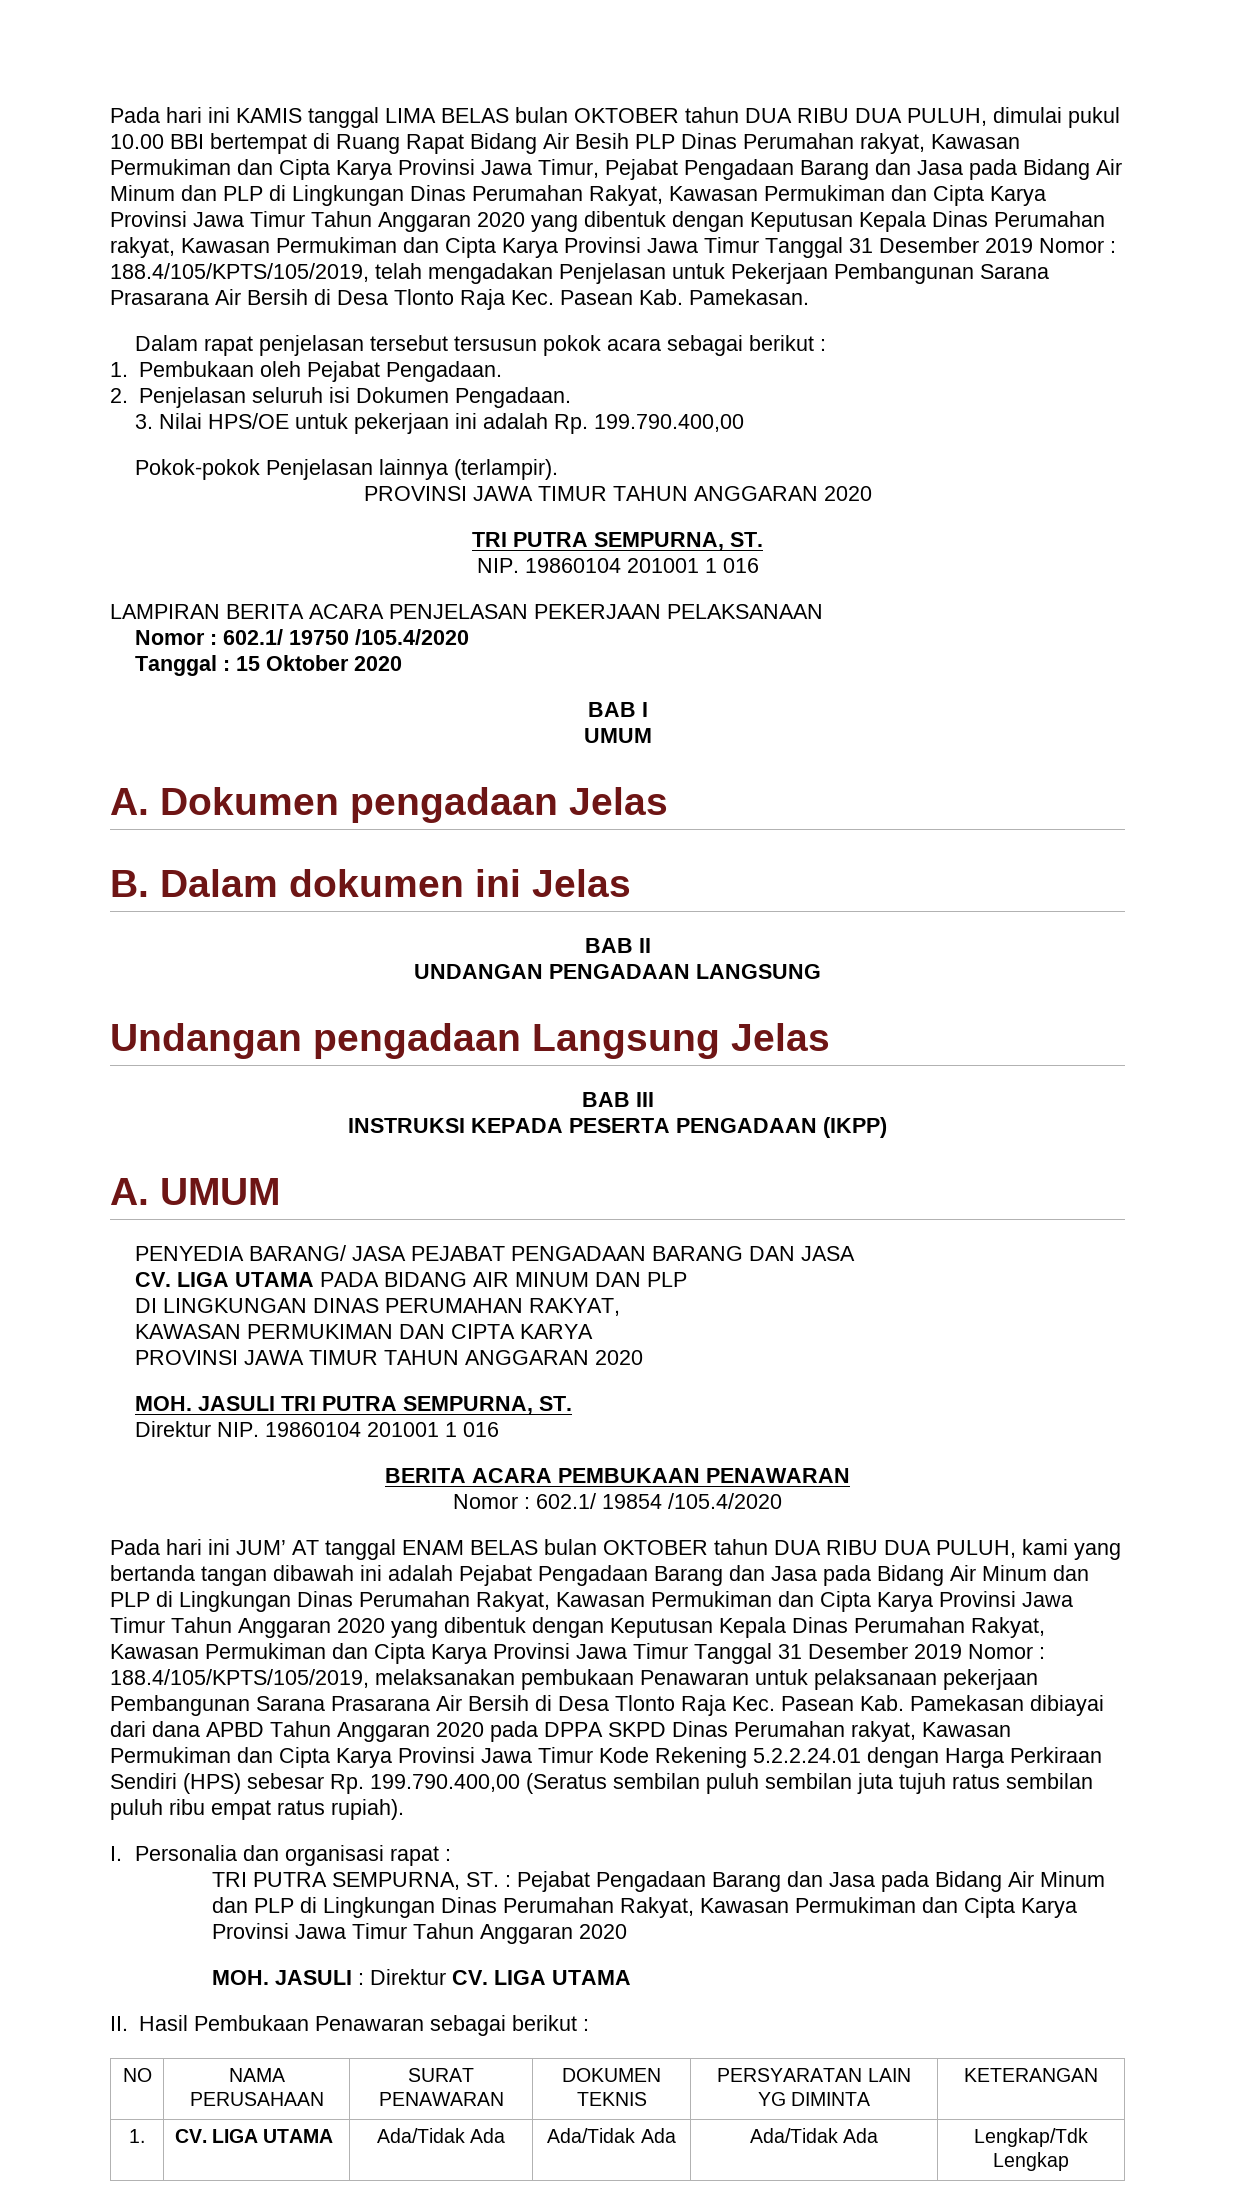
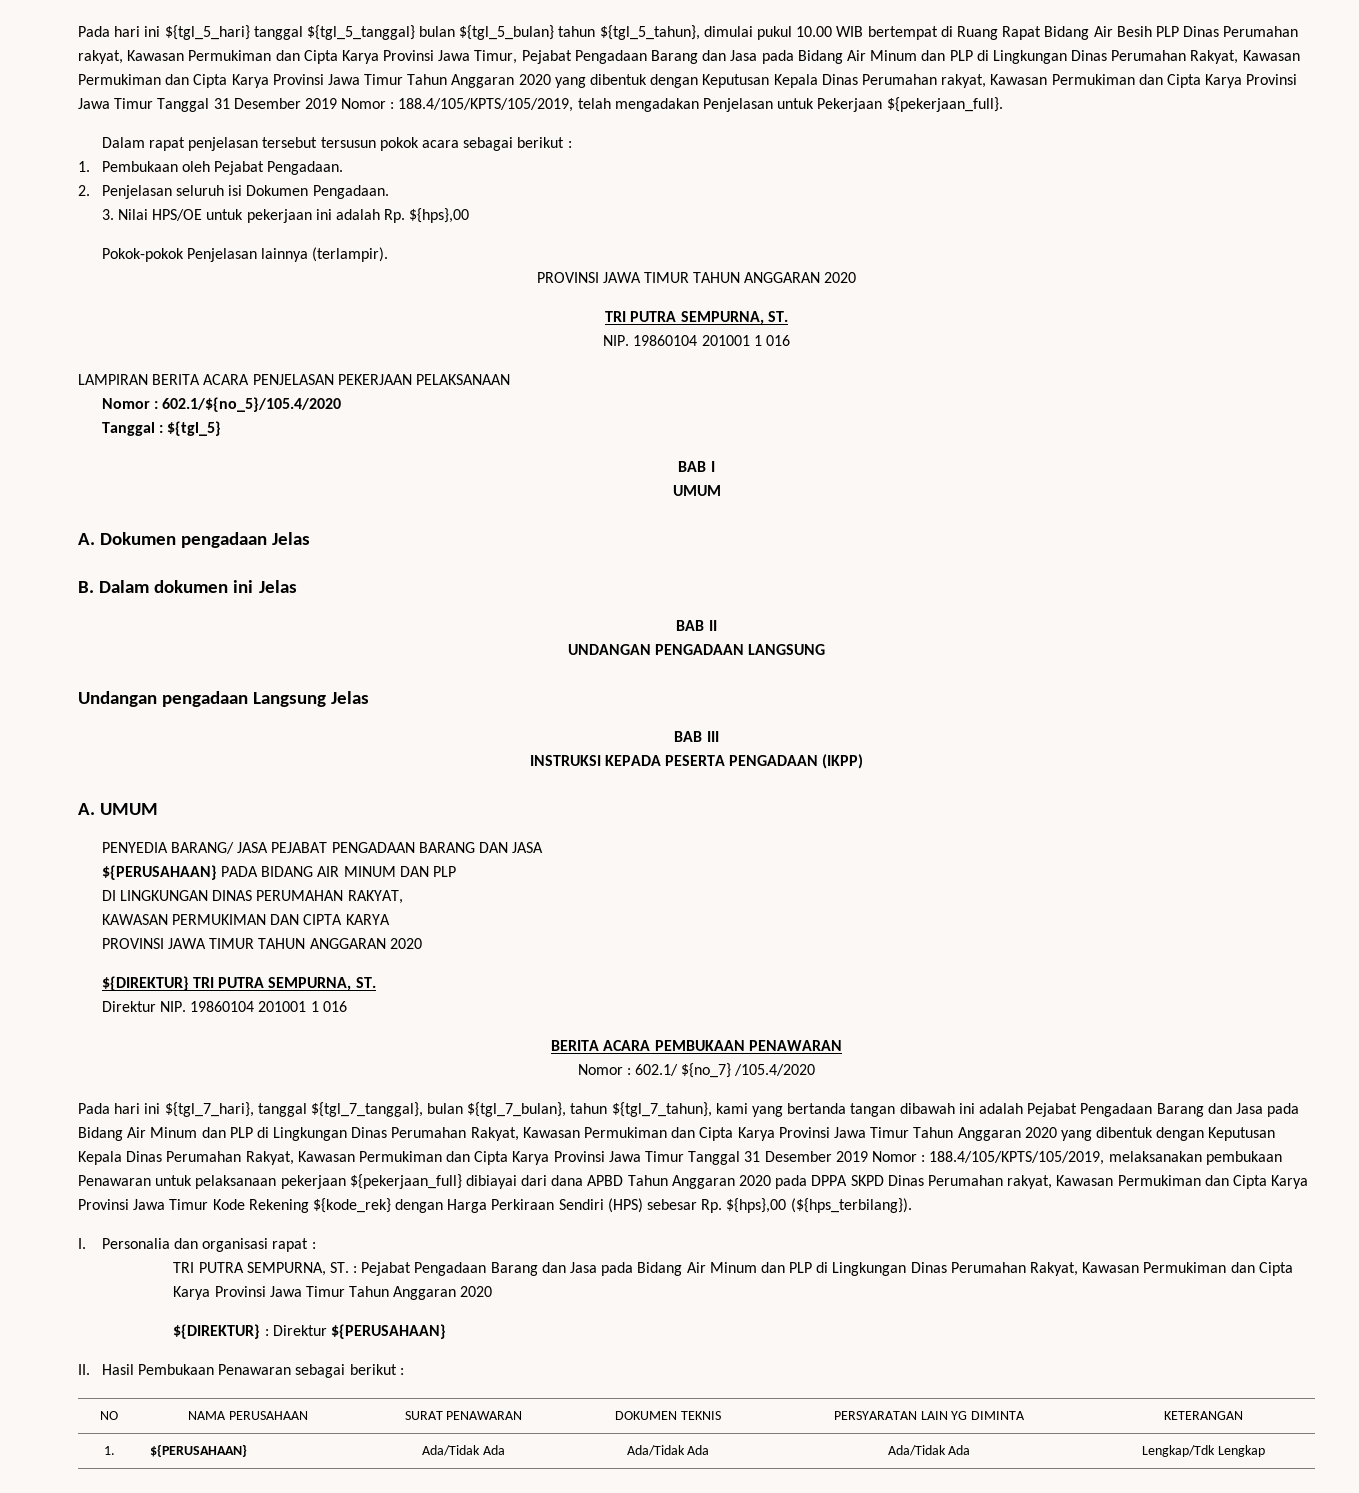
- Pada hari ini KAMIS tanggal LIMA BELAS bulan OKTOBER tahun DUA RIBU DUA PULUH, dimulai pukul 10.00 BBI bertempat di Ruang Rapat Bidang Air Besih PLP Dinas Perumahan rakyat, Kawasan Permukiman dan Cipta Karya Provinsi Jawa Timur, Pejabat Pengadaan Barang dan Jasa pada Bidang Air Minum dan PLP di Lingkungan Dinas Perumahan Rakyat, Kawasan Permukiman dan Cipta Karya Provinsi Jawa Timur Tahun Anggaran 2020 yang dibentuk dengan Keputusan Kepala Dinas Perumahan rakyat, Kawasan Permukiman dan Cipta Karya Provinsi Jawa Timur Tanggal 31 Desember 2019 Nomor :
+ Pada hari ini ${tgl_5_hari} tanggal ${tgl_5_tanggal} bulan ${tgl_5_bulan} tahun ${tgl_5_tahun}, dimulai pukul 10.00 WIB bertempat di Ruang Rapat Bidang Air Besih PLP Dinas Perumahan rakyat, Kawasan Permukiman dan Cipta Karya Provinsi Jawa Timur, Pejabat Pengadaan Barang dan Jasa pada Bidang Air Minum dan PLP di Lingkungan Dinas Perumahan Rakyat, Kawasan Permukiman dan Cipta Karya Provinsi Jawa Timur Tahun Anggaran 2020 yang dibentuk dengan Keputusan Kepala Dinas Perumahan rakyat, Kawasan Permukiman dan Cipta Karya Provinsi Jawa Timur Tanggal 31 Desember 2019 Nomor :
- 188.4/105/KPTS/105/2019, telah mengadakan Penjelasan untuk Pekerjaan Pembangunan Sarana Prasarana Air Bersih di Desa Tlonto Raja Kec. Pasean Kab. Pamekasan.
+ 188.4/105/KPTS/105/2019, telah mengadakan Penjelasan untuk Pekerjaan ${pekerjaan_full}.
- 3. Nilai HPS/OE untuk pekerjaan ini adalah Rp. 199.790.400,00
+ 3. Nilai HPS/OE untuk pekerjaan ini adalah Rp. ${hps},00
- Nomor : 602.1/ 19750 /105.4/2020
+ Nomor : 602.1/${no_5}/105.4/2020
- Tanggal : 15 Oktober 2020
+ Tanggal : ${tgl_5}
- CV. LIGA UTAMA PADA BIDANG AIR MINUM DAN PLP
+ ${PERUSAHAAN} PADA BIDANG AIR MINUM DAN PLP
- MOH. JASULI TRI PUTRA SEMPURNA, ST.
+ ${DIREKTUR} TRI PUTRA SEMPURNA, ST.
- Nomor : 602.1/ 19854 /105.4/2020
+ Nomor : 602.1/ ${no_7} /105.4/2020
- Pada hari ini JUM’ AT tanggal ENAM BELAS bulan OKTOBER tahun DUA RIBU DUA PULUH, kami yang bertanda tangan dibawah ini adalah Pejabat Pengadaan Barang dan Jasa pada Bidang Air Minum dan PLP di Lingkungan Dinas Perumahan Rakyat, Kawasan Permukiman dan Cipta Karya Provinsi Jawa Timur Tahun Anggaran 2020 yang dibentuk dengan Keputusan Kepala Dinas Perumahan Rakyat, Kawasan Permukiman dan Cipta Karya Provinsi Jawa Timur Tanggal 31 Desember 2019 Nomor :
+ Pada hari ini ${tgl_7_hari}, tanggal ${tgl_7_tanggal}, bulan ${tgl_7_bulan}, tahun ${tgl_7_tahun}, kami yang bertanda tangan dibawah ini adalah Pejabat Pengadaan Barang dan Jasa pada Bidang Air Minum dan PLP di Lingkungan Dinas Perumahan Rakyat, Kawasan Permukiman dan Cipta Karya Provinsi Jawa Timur Tahun Anggaran 2020 yang dibentuk dengan Keputusan Kepala Dinas Perumahan Rakyat, Kawasan Permukiman dan Cipta Karya Provinsi Jawa Timur Tanggal 31 Desember 2019 Nomor :
- 188.4/105/KPTS/105/2019, melaksanakan pembukaan Penawaran untuk pelaksanaan pekerjaan Pembangunan Sarana Prasarana Air Bersih di Desa Tlonto Raja Kec. Pasean Kab. Pamekasan dibiayai dari dana APBD Tahun Anggaran 2020 pada DPPA SKPD Dinas Perumahan rakyat, Kawasan Permukiman dan Cipta Karya Provinsi Jawa Timur Kode Rekening 5.2.2.24.01 dengan Harga Perkiraan Sendiri (HPS) sebesar Rp. 199.790.400,00 (Seratus sembilan puluh sembilan juta tujuh ratus sembilan puluh ribu empat ratus rupiah).
+ 188.4/105/KPTS/105/2019, melaksanakan pembukaan Penawaran untuk pelaksanaan pekerjaan ${pekerjaan_full} dibiayai dari dana APBD Tahun Anggaran 2020 pada DPPA SKPD Dinas Perumahan rakyat, Kawasan Permukiman dan Cipta Karya Provinsi Jawa Timur Kode Rekening ${kode_rek} dengan Harga Perkiraan Sendiri (HPS) sebesar Rp. ${hps},00 (${hps_terbilang}).
- MOH. JASULI : Direktur CV. LIGA UTAMA
+ ${DIREKTUR} : Direktur ${PERUSAHAAN}
- 1. | CV. LIGA UTAMA | Ada/Tidak Ada | Ada/Tidak Ada | Ada/Tidak Ada | Lengkap/Tdk Lengkap
+ 1. | ${PERUSAHAAN} | Ada/Tidak Ada | Ada/Tidak Ada | Ada/Tidak Ada | Lengkap/Tdk Lengkap

